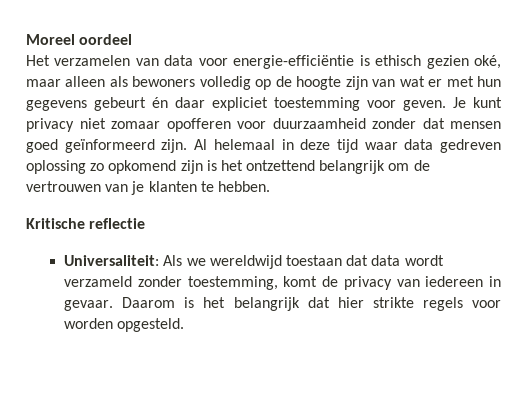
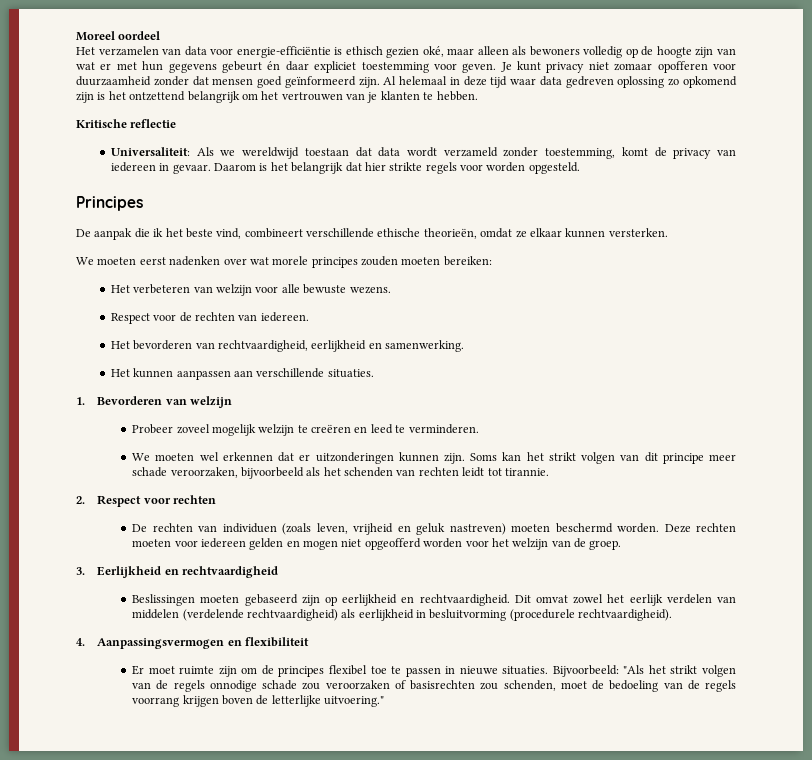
- Al helemaal in deze tijd waar data gedreven oplossing zo opkomend zijn is het ontzettend belangrijk om de vertrouwen van je klanten te hebben.
+ Al helemaal in deze tijd waar data gedreven oplossing zo opkomend zijn is het ontzettend belangrijk om het vertrouwen van je klanten te hebben.
+ Principes
+ De aanpak die ik het beste vind, combineert verschillende ethische theorieën, omdat ze elkaar kunnen versterken.
+ We moeten eerst nadenken over wat morele principes zouden moeten bereiken:
+ Het verbeteren van welzijn voor alle bewuste wezens.
+ Respect voor de rechten van iedereen.
+ Het bevorderen van rechtvaardigheid, eerlijkheid en samenwerking.
+ Het kunnen aanpassen aan verschillende situaties.
+ 1. Bevorderen van welzijn
+ Probeer zoveel mogelijk welzijn te creëren en leed te verminderen.
+ We moeten wel erkennen dat er uitzonderingen kunnen zijn. Soms kan het strikt volgen van dit principe meer schade veroorzaken, bijvoorbeeld als het schenden van rechten leidt tot tirannie.
+ 2. Respect voor rechten
+ De rechten van individuen (zoals leven, vrijheid en geluk nastreven) moeten beschermd worden. Deze rechten moeten voor iedereen gelden en mogen niet opgeofferd worden voor het welzijn van de groep.
+ 3. Eerlijkheid en rechtvaardigheid
+ Beslissingen moeten gebaseerd zijn op eerlijkheid en rechtvaardigheid. Dit omvat zowel het eerlijk verdelen van middelen (verdelende rechtvaardigheid) als eerlijkheid in besluitvorming (procedurele rechtvaardigheid).
+ 4. Aanpassingsvermogen en flexibiliteit
+ Er moet ruimte zijn om de principes flexibel toe te passen in nieuwe situaties. Bijvoorbeeld: "Als het strikt volgen van de regels onnodige schade zou veroorzaken of basisrechten zou schenden, moet de bedoeling van de regels voorrang krijgen boven de letterlijke uitvoering."

